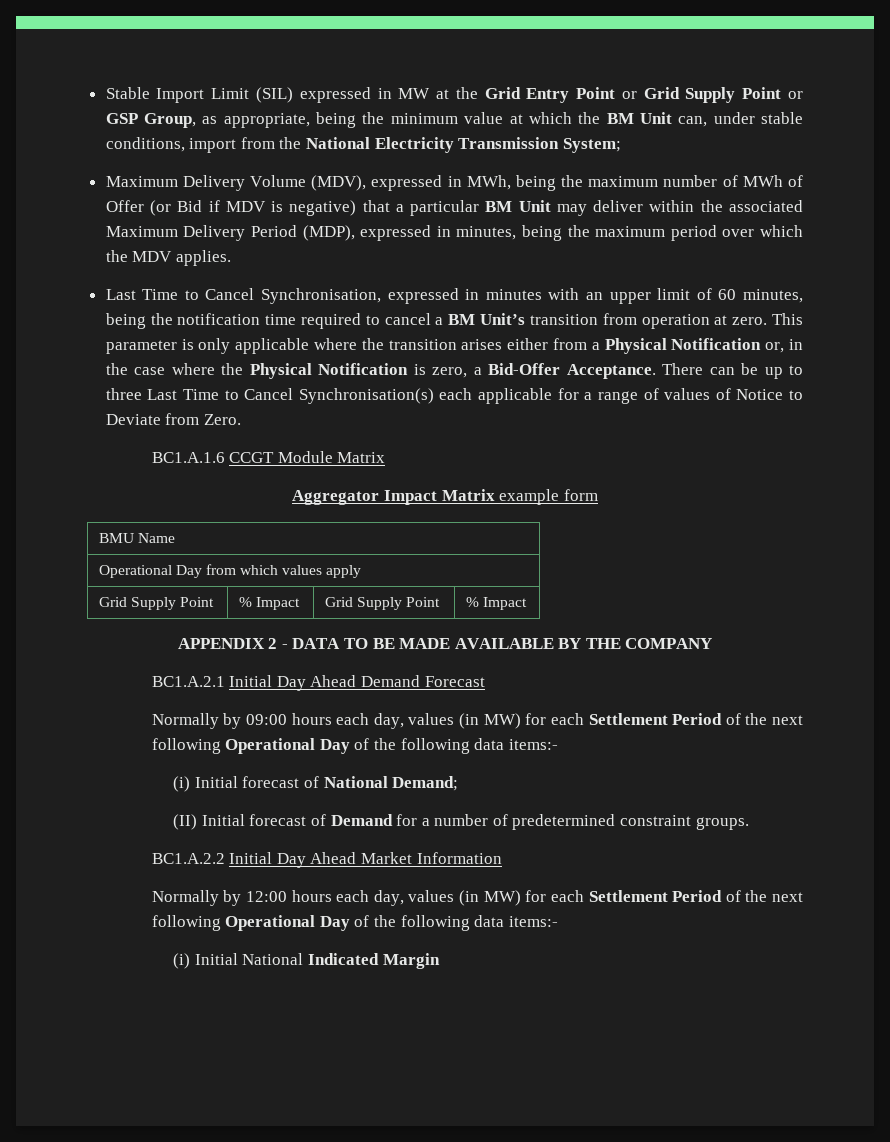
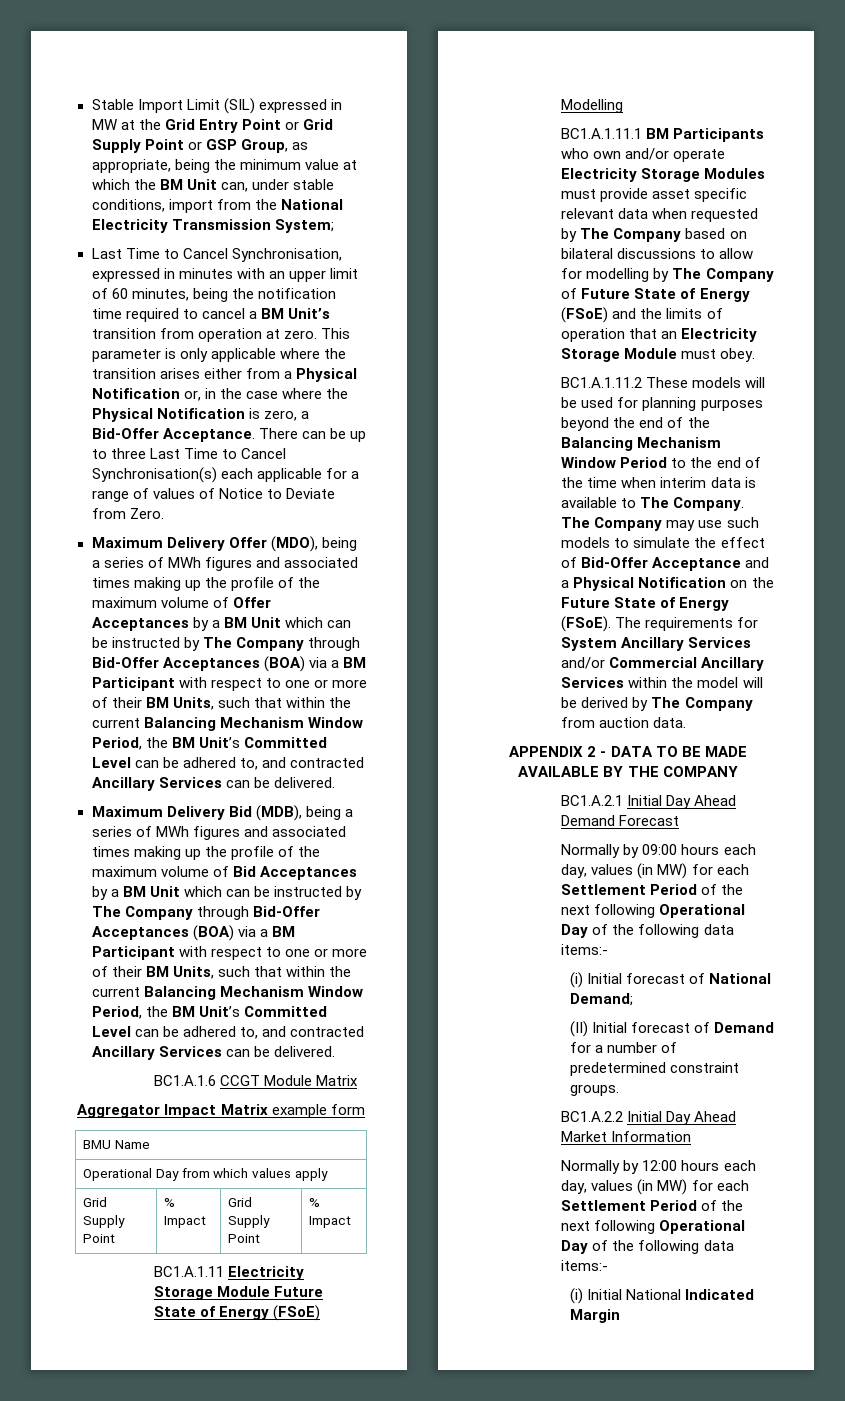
- Maximum Delivery Volume (MDV), expressed in MWh, being the maximum number of MWh of Offer (or Bid if MDV is negative) that a particular BM Unit may deliver within the associated Maximum Delivery Period (MDP), expressed in minutes, being the maximum period over which the MDV applies.
+ Maximum Delivery Offer (MDO), being a series of MWh figures and associated times making up the profile of the maximum volume of Offer Acceptances by a BM Unit which can be instructed by The Company through Bid-Offer Acceptances (BOA) via a BM Participant with respect to one or more of their BM Units, such that within the current Balancing Mechanism Window Period, the BM Unit’s Committed Level can be adhered to, and contracted Ancillary Services can be delivered.
+ Maximum Delivery Bid (MDB), being a series of MWh figures and associated times making up the profile of the maximum volume of Bid Acceptances by a BM Unit which can be instructed by The Company through Bid-Offer Acceptances (BOA) via a BM Participant with respect to one or more of their BM Units, such that within the current Balancing Mechanism Window Period, the BM Unit’s Committed Level can be adhered to, and contracted Ancillary Services can be delivered.
+ BC1.A.1.11 Electricity Storage Module Future State of Energy (FSoE) Modelling
+ BC1.A.1.11.1 BM Participants who own and/or operate Electricity Storage Modules must provide asset specific relevant data when requested by The Company based on bilateral discussions to allow for modelling by The Company of Future State of Energy (FSoE) and the limits of operation that an Electricity Storage Module must obey.
+ BC1.A.1.11.2 These models will be used for planning purposes beyond the end of the Balancing Mechanism Window Period to the end of the time when interim data is available to The Company. The Company may use such models to simulate the effect of Bid-Offer Acceptance and a Physical Notification on the Future State of Energy (FSoE). The requirements for System Ancillary Services and/or Commercial Ancillary Services within the model will be derived by The Company from auction data.

